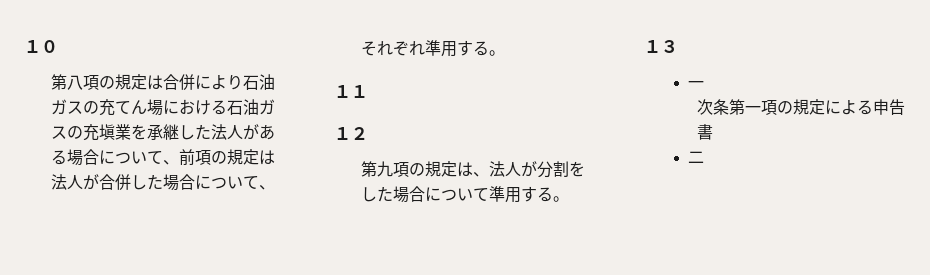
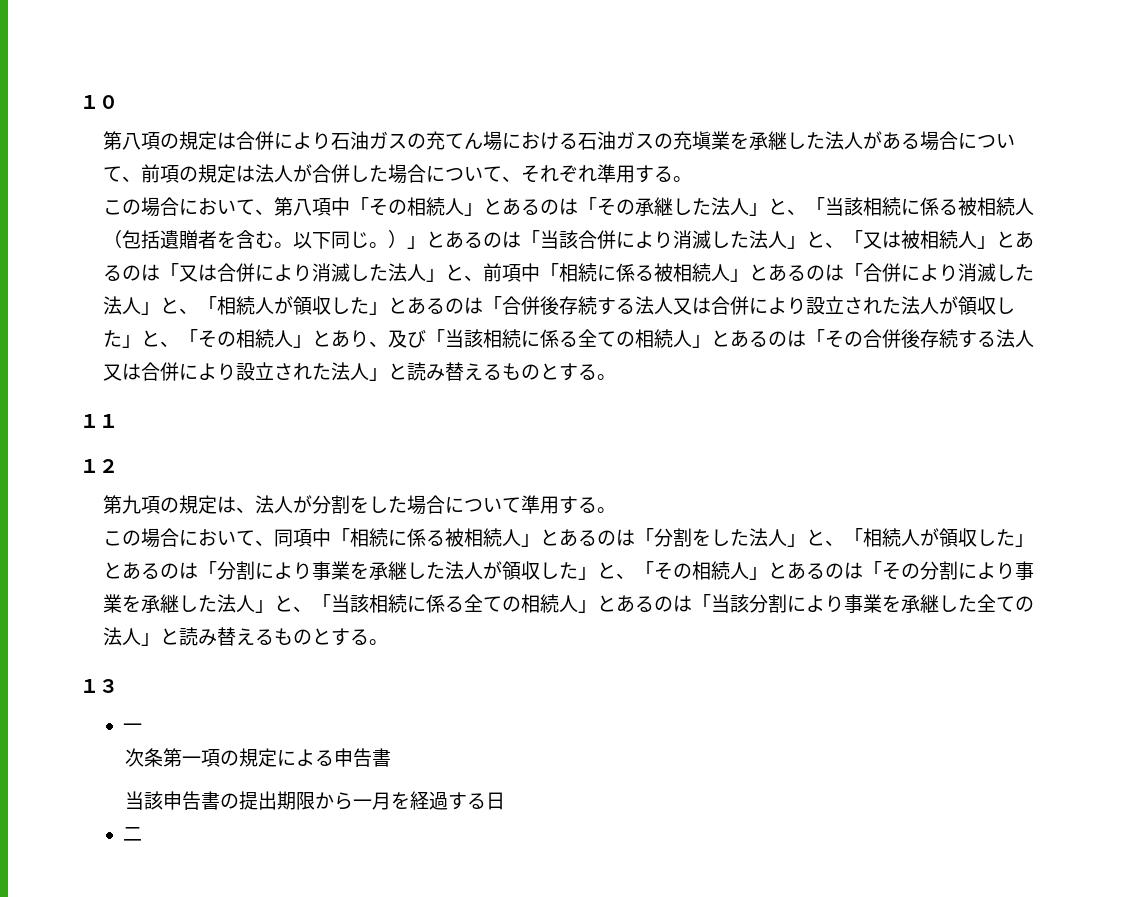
+ この場合において、第八項中「その相続人」とあるのは「その承継した法人」と、「当該相続に係る被相続人（包括遺贈者を含む。以下同じ。）」とあるのは「当該合併により消滅した法人」と、「又は被相続人」とあるのは「又は合併により消滅した法人」と、前項中「相続に係る被相続人」とあるのは「合併により消滅した法人」と、「相続人が領収した」とあるのは「合併後存続する法人又は合併により設立された法人が領収した」と、「その相続人」とあり、及び「当該相続に係る全ての相続人」とあるのは「その合併後存続する法人又は合併により設立された法人」と読み替えるものとする。
+ この場合において、同項中「相続に係る被相続人」とあるのは「分割をした法人」と、「相続人が領収した」とあるのは「分割により事業を承継した法人が領収した」と、「その相続人」とあるのは「その分割により事業を承継した法人」と、「当該相続に係る全ての相続人」とあるのは「当該分割により事業を承継した全ての法人」と読み替えるものとする。
+ 当該申告書の提出期限から一月を経過する日

